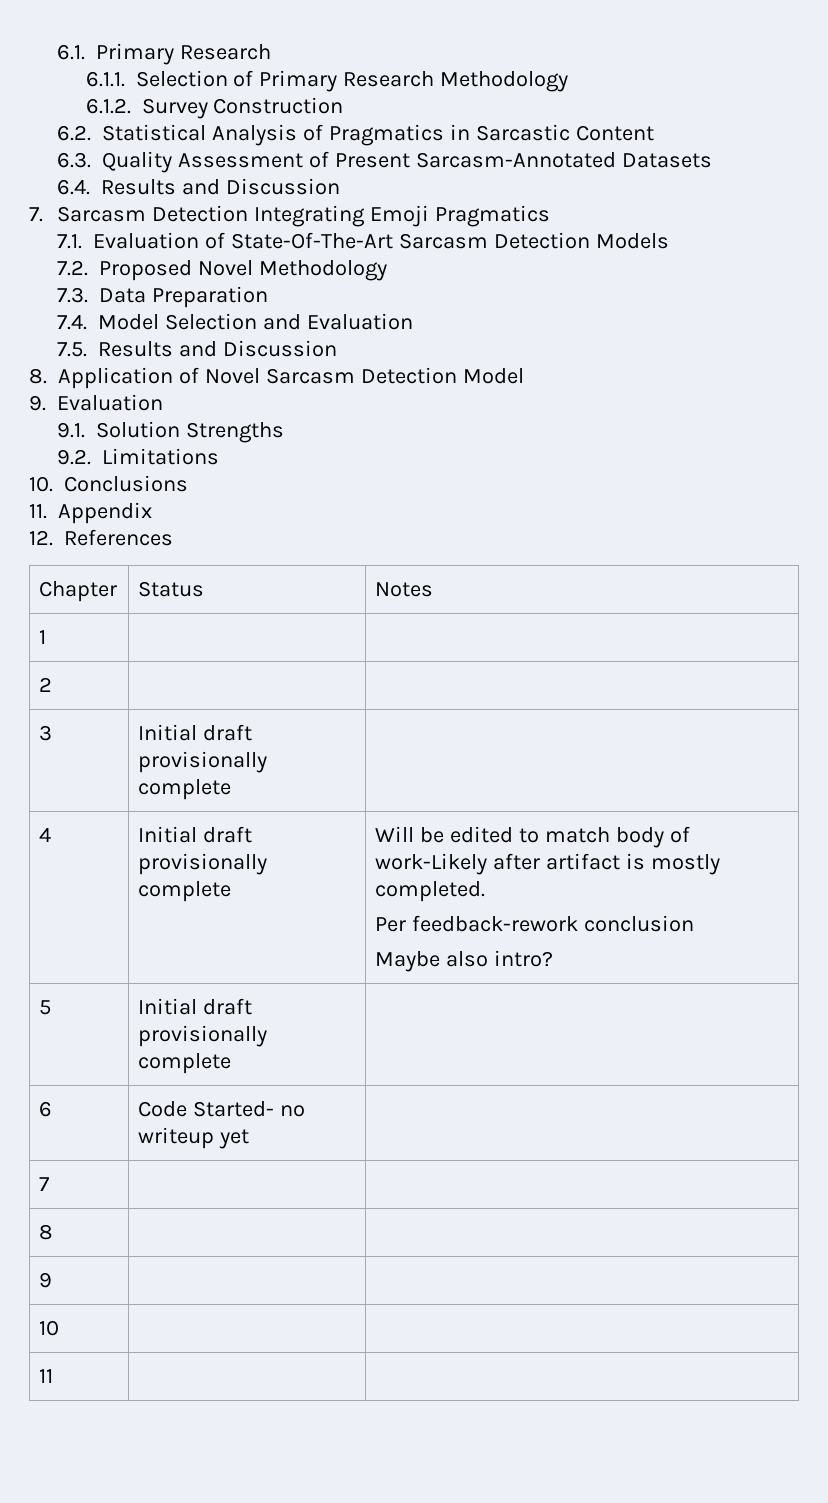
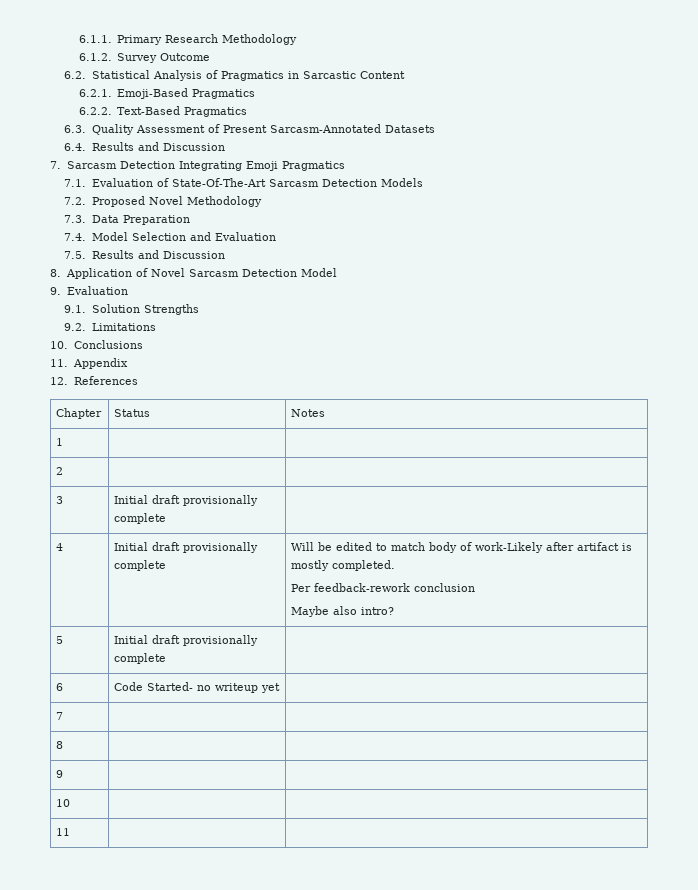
- 6.1. Primary Research
- 6.1.1. Selection of Primary Research Methodology
+ 6.1.1. Primary Research Methodology
- 6.1.2. Survey Construction
+ 6.1.2. Survey Outcome
+ 6.2.1. Emoji-Based Pragmatics
+ 6.2.2. Text-Based Pragmatics

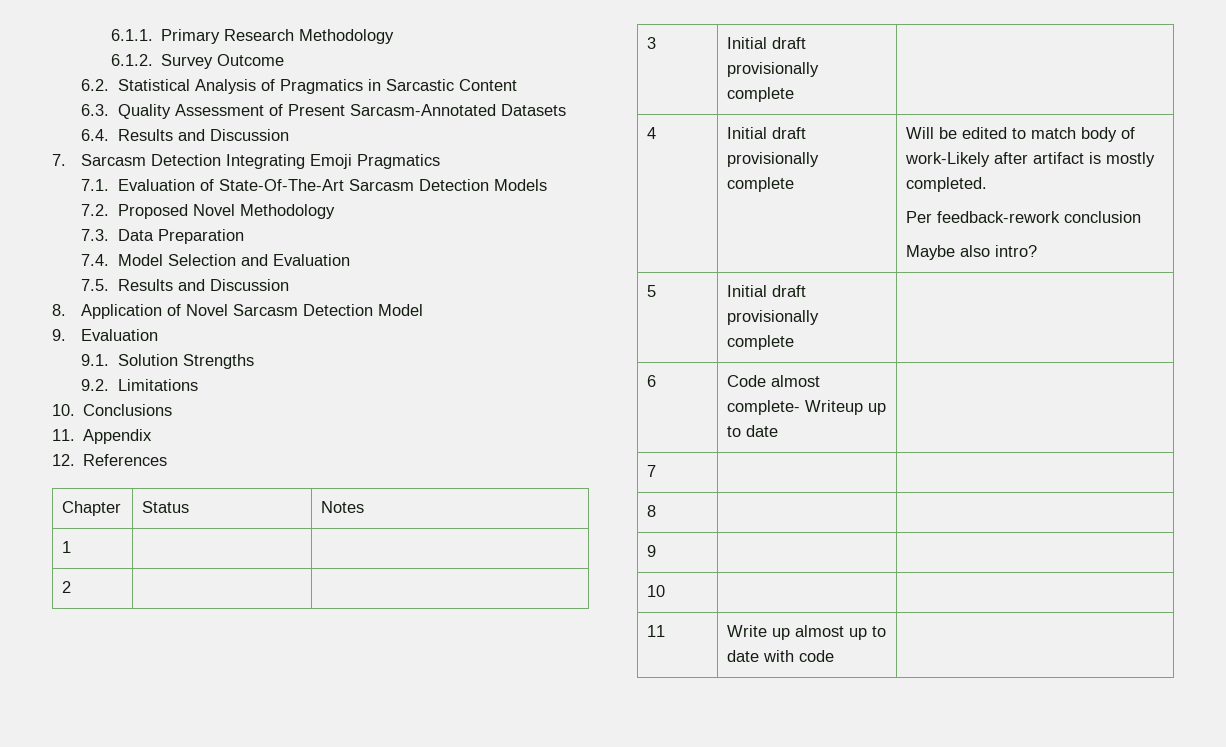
- 6.2.1. Emoji-Based Pragmatics
- 6.2.2. Text-Based Pragmatics
- 6 | Code Started- no writeup yet |
+ 6 | Code almost complete- Writeup up to date |
- 11 | |
+ 11 | Write up almost up to date with code |

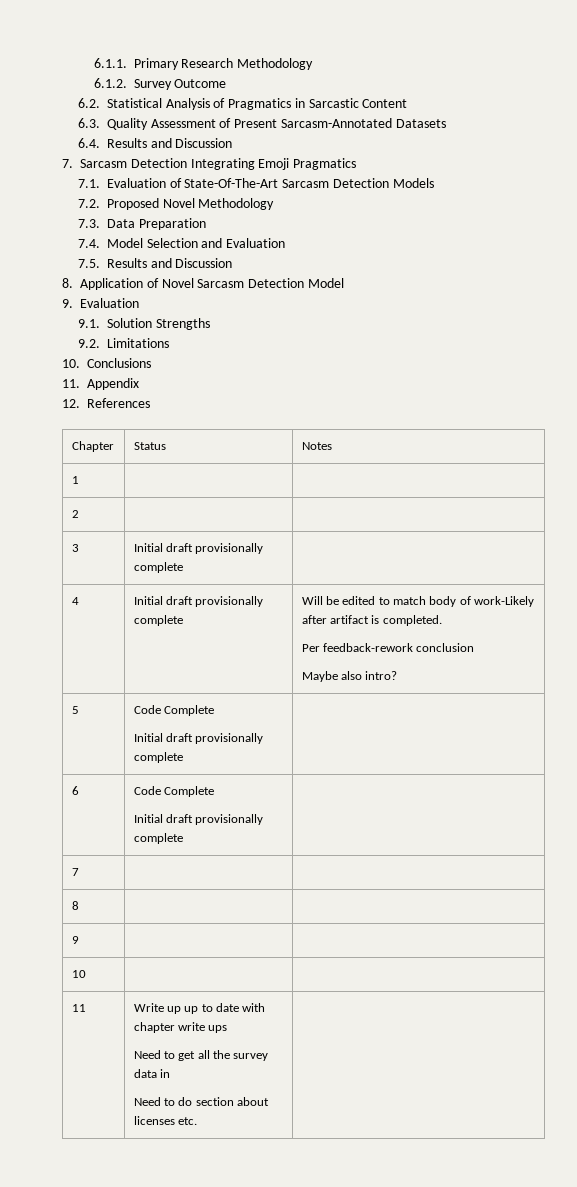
- 4 | Initial draft provisionally complete | Will be edited to match body of work-Likely after artifact is mostly completed.
+ 4 | Initial draft provisionally complete | Will be edited to match body of work-Likely after artifact is completed.
- 5 | Initial draft provisionally complete |
+ 5 | Code Complete
+ Initial draft provisionally complete |
- 6 | Code almost complete- Writeup up to date |
+ 6 | Code Complete
+ Initial draft provisionally complete |
- 11 | Write up almost up to date with code |
+ 11 | Write up up to date with chapter write ups
+ Need to get all the survey data in
+ Need to do section about licenses etc. |

